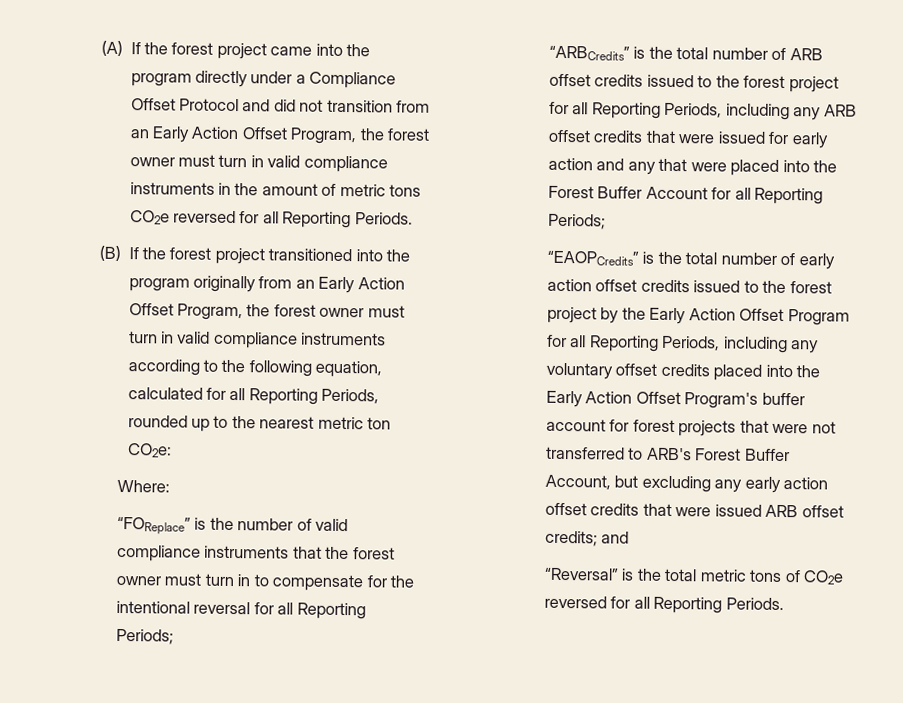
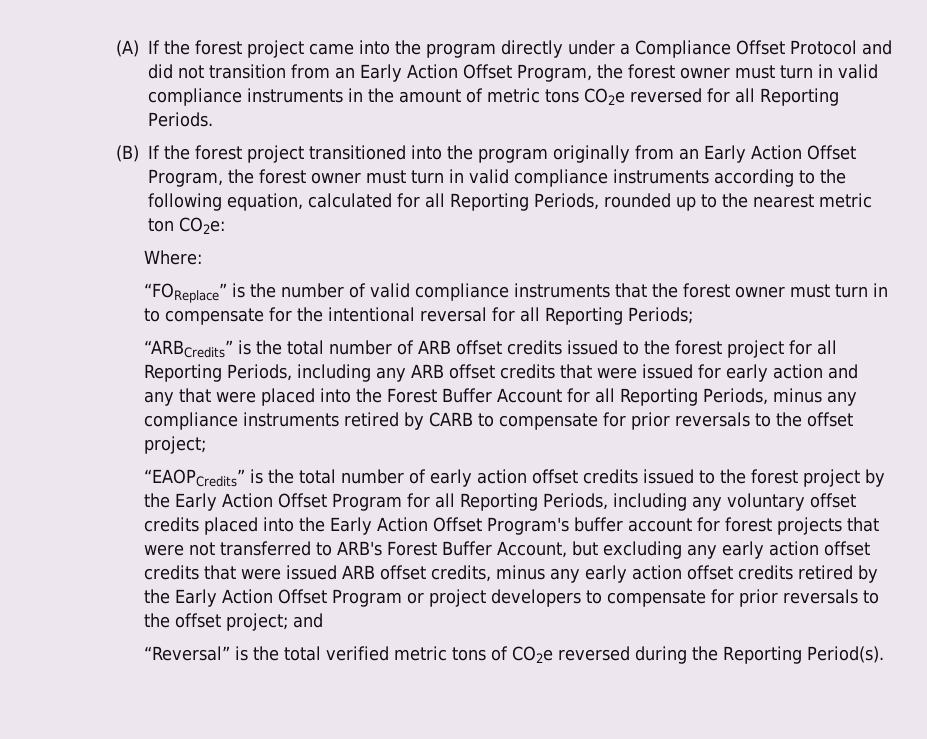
- “ARBCredits” is the total number of ARB offset credits issued to the forest project for all Reporting Periods, including any ARB offset credits that were issued for early action and any that were placed into the Forest Buffer Account for all Reporting Periods;
+ “ARBCredits” is the total number of ARB offset credits issued to the forest project for all Reporting Periods, including any ARB offset credits that were issued for early action and any that were placed into the Forest Buffer Account for all Reporting Periods, minus any compliance instruments retired by CARB to compensate for prior reversals to the offset project;
- “EAOPCredits” is the total number of early action offset credits issued to the forest project by the Early Action Offset Program for all Reporting Periods, including any voluntary offset credits placed into the Early Action Offset Program's buffer account for forest projects that were not transferred to ARB's Forest Buffer Account, but excluding any early action offset credits that were issued ARB offset credits;
+ “EAOPCredits” is the total number of early action offset credits issued to the forest project by the Early Action Offset Program for all Reporting Periods, including any voluntary offset credits placed into the Early Action Offset Program's buffer account for forest projects that were not transferred to ARB's Forest Buffer Account, but excluding any early action offset credits that were issued ARB offset credits, minus any early action offset credits retired by the Early Action Offset Program or project developers to compensate for prior reversals to the offset project;
- “Reversal” is the total metric tons of CO2e reversed for all Reporting Periods.
+ “Reversal” is the total verified metric tons of CO2e reversed during the Reporting Period(s).

